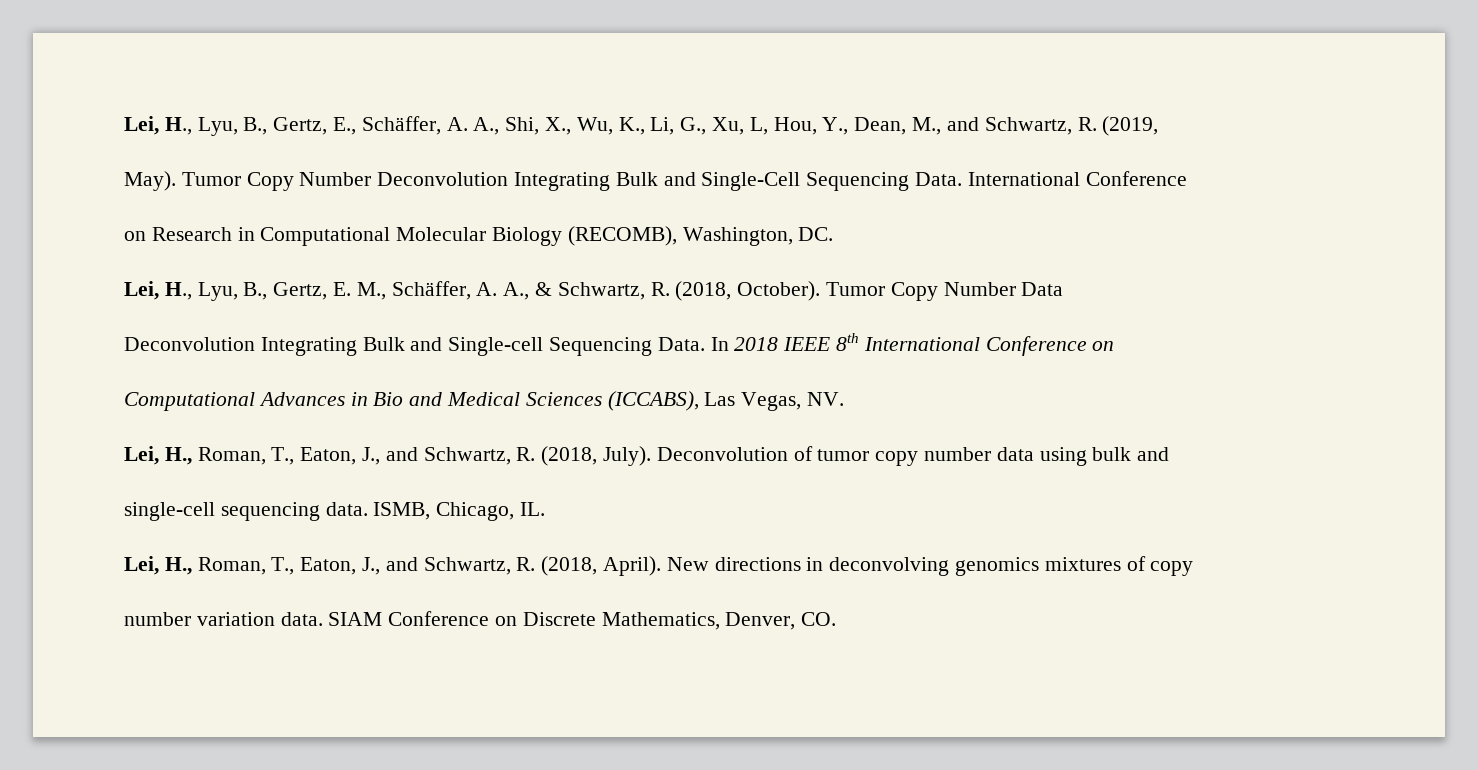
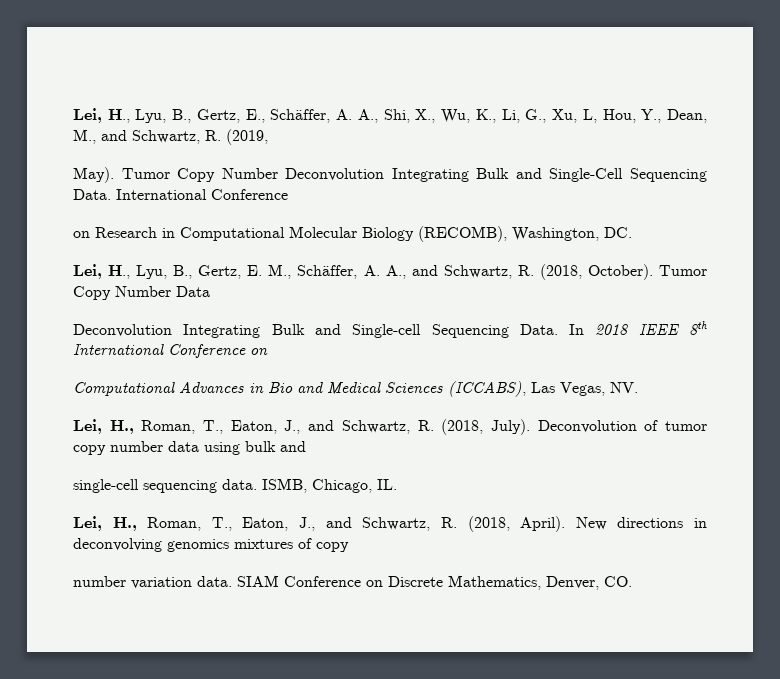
- Lei, H., Lyu, B., Gertz, E. M., Schäffer, A. A., & Schwartz, R. (2018, October).
+ Lei, H., Lyu, B., Gertz, E. M., Schäffer, A. A., and Schwartz, R. (2018, October).

